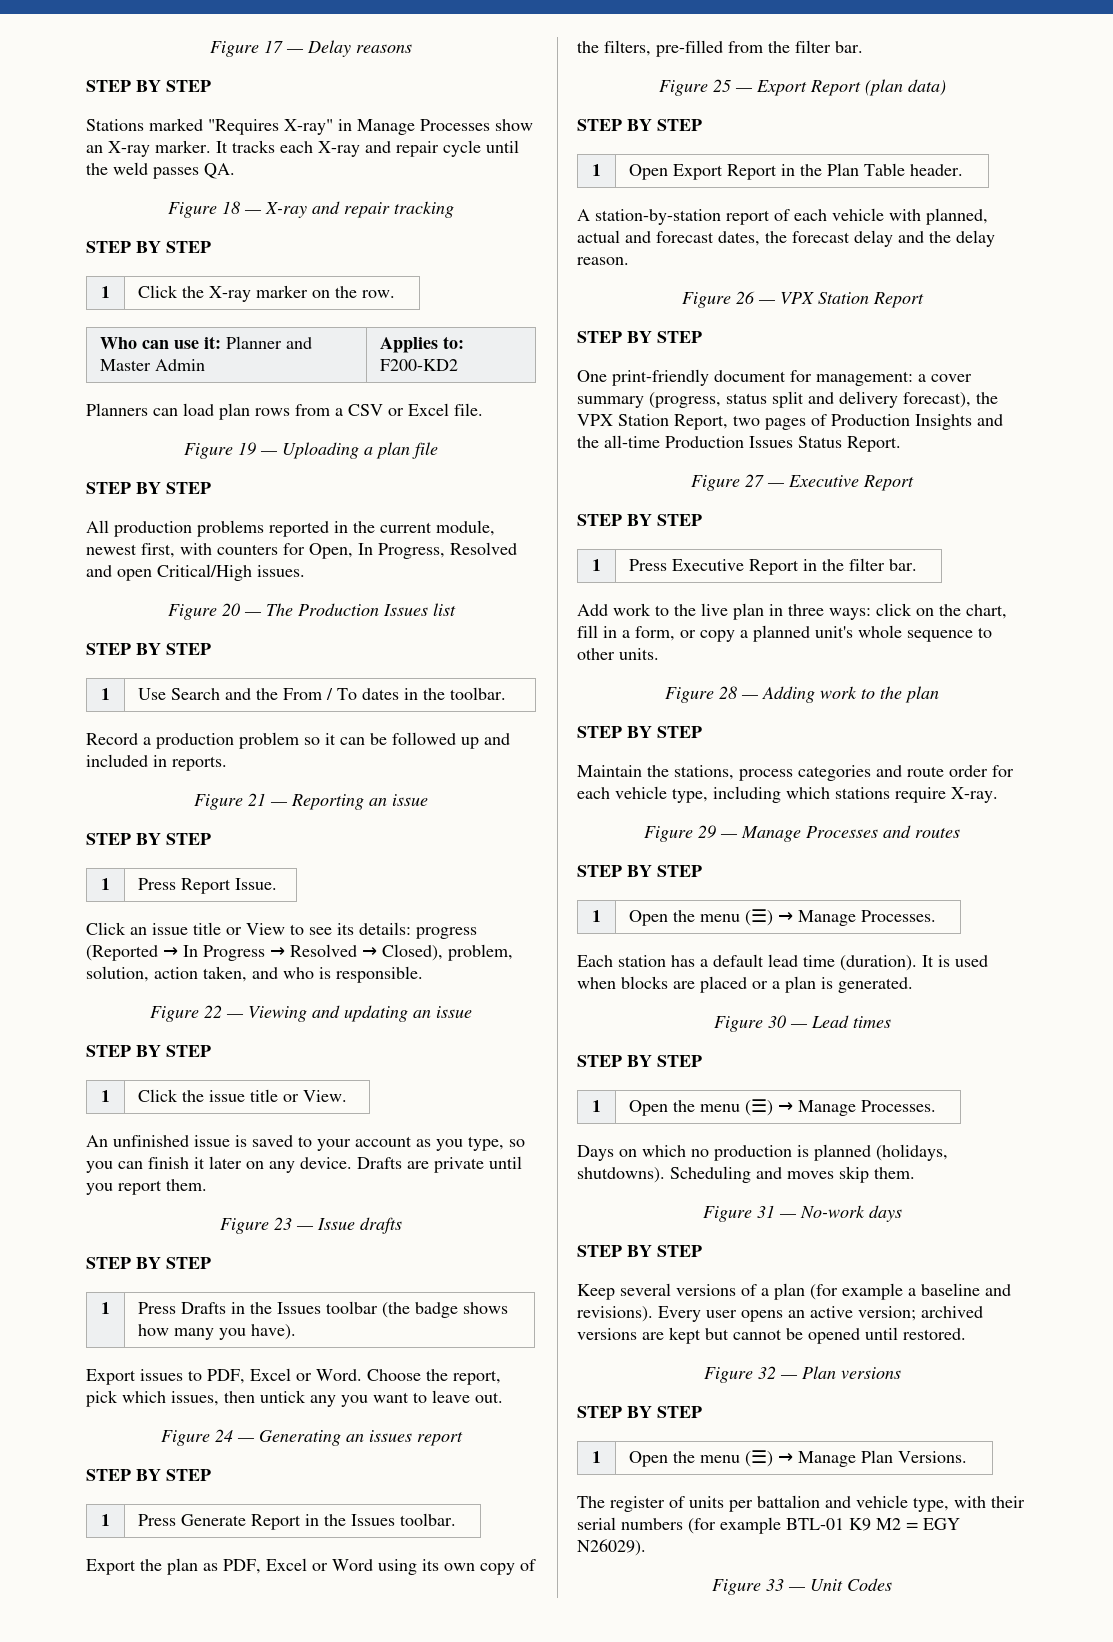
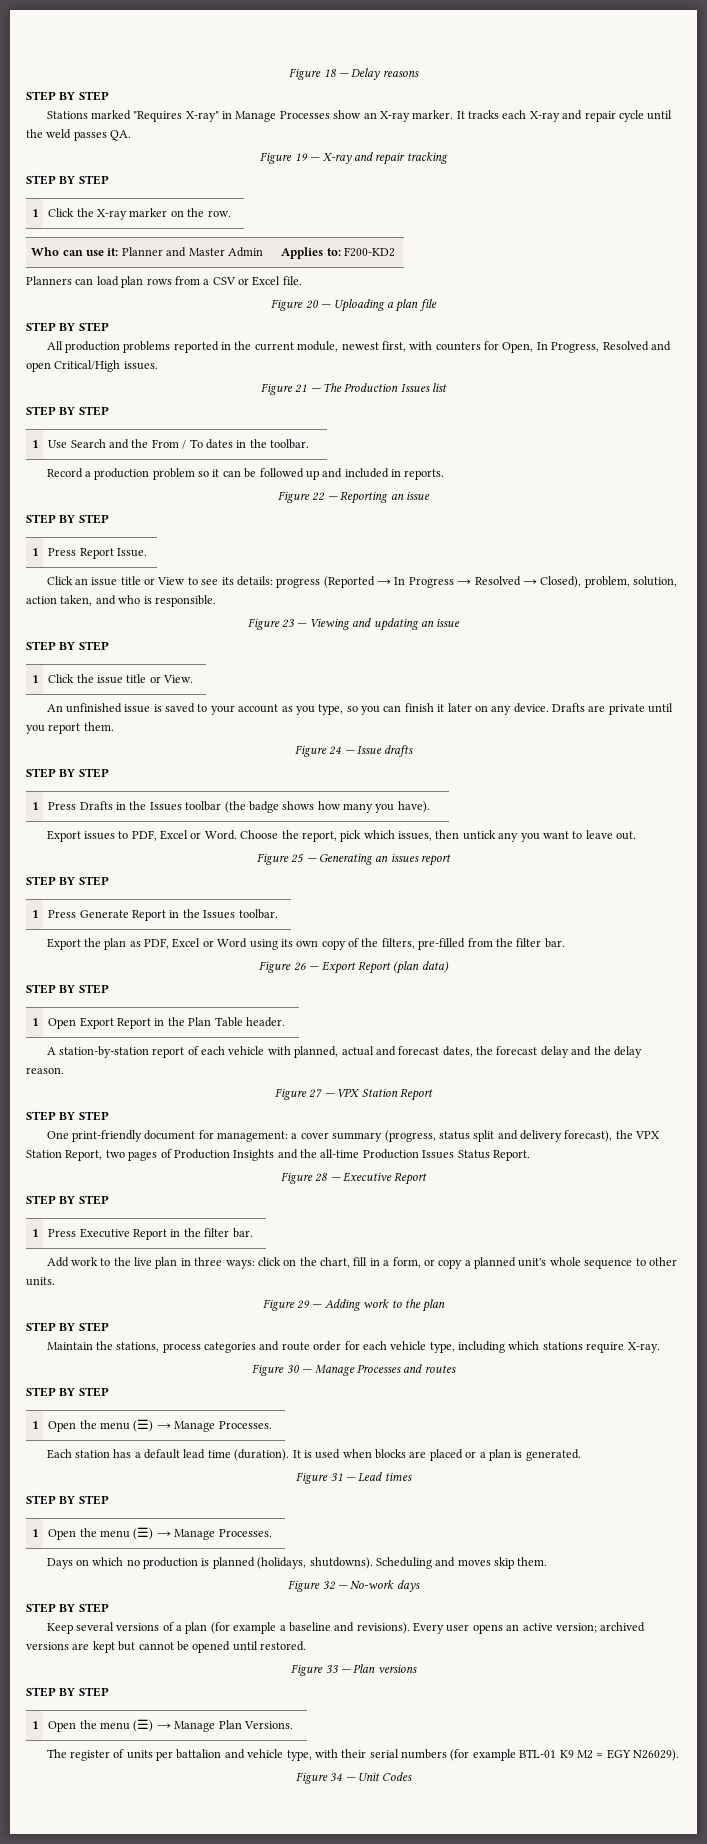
- Figure 17 — Delay reasons
+ Figure 18 — Delay reasons
- Figure 18 — X-ray and repair tracking
+ Figure 19 — X-ray and repair tracking
- Figure 19 — Uploading a plan file
+ Figure 20 — Uploading a plan file
- Figure 20 — The Production Issues list
+ Figure 21 — The Production Issues list
- Figure 21 — Reporting an issue
+ Figure 22 — Reporting an issue
- Figure 22 — Viewing and updating an issue
+ Figure 23 — Viewing and updating an issue
- Figure 23 — Issue drafts
+ Figure 24 — Issue drafts
- Figure 24 — Generating an issues report
+ Figure 25 — Generating an issues report
- Figure 25 — Export Report (plan data)
+ Figure 26 — Export Report (plan data)
- Figure 26 — VPX Station Report
+ Figure 27 — VPX Station Report
- Figure 27 — Executive Report
+ Figure 28 — Executive Report
- Figure 28 — Adding work to the plan
+ Figure 29 — Adding work to the plan
- Figure 29 — Manage Processes and routes
+ Figure 30 — Manage Processes and routes
- Figure 30 — Lead times
+ Figure 31 — Lead times
- Figure 31 — No-work days
+ Figure 32 — No-work days
- Figure 32 — Plan versions
+ Figure 33 — Plan versions
- Figure 33 — Unit Codes
+ Figure 34 — Unit Codes

